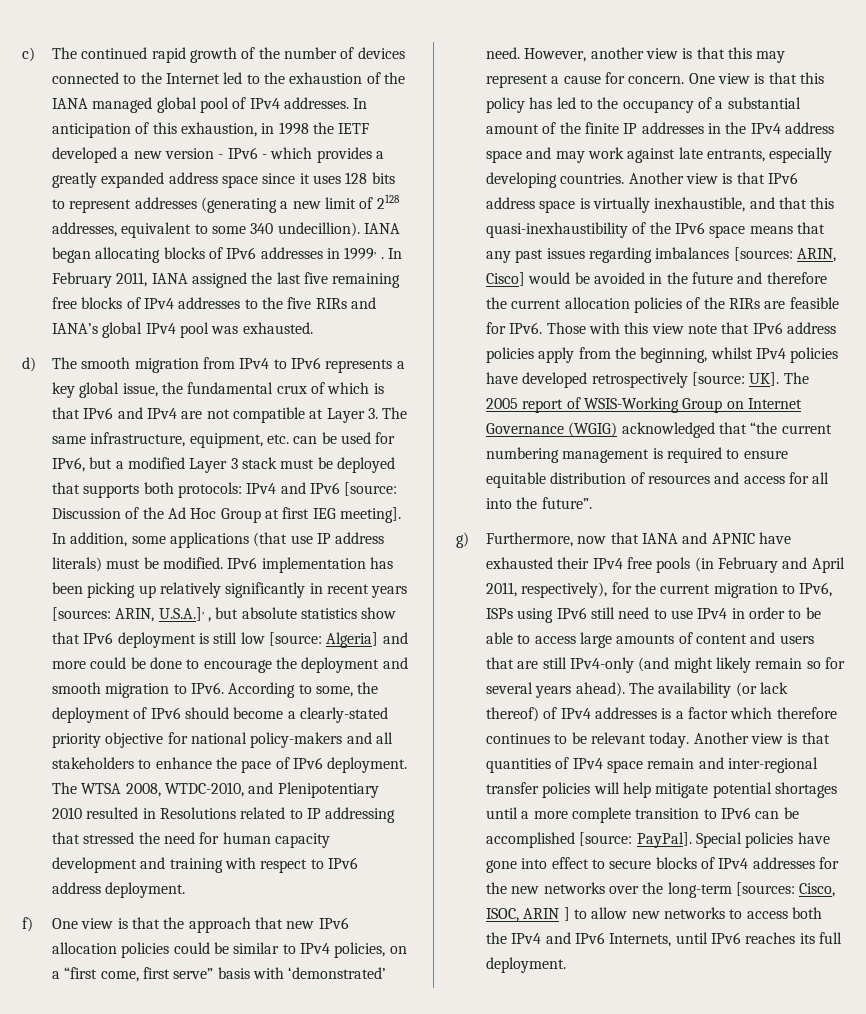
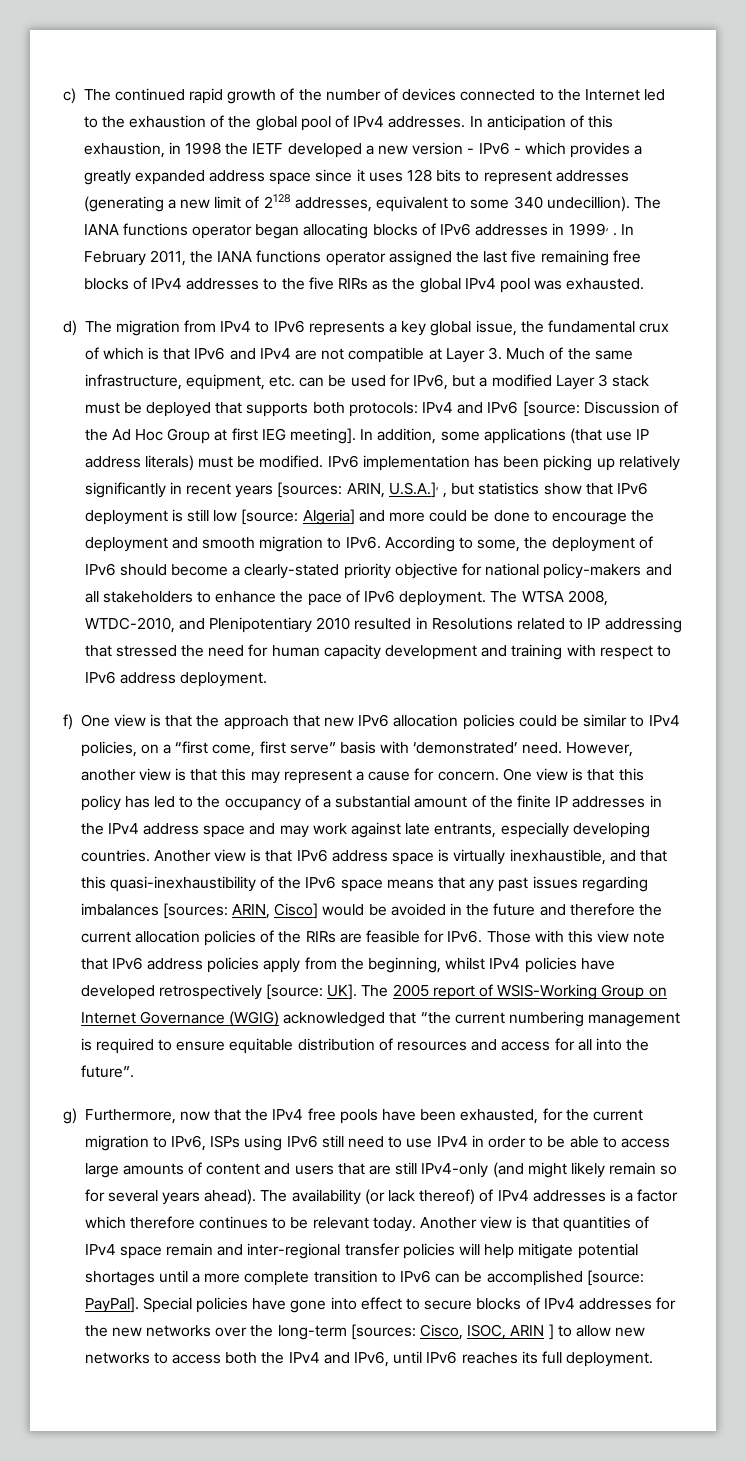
- c) The continued rapid growth of the number of devices connected to the Internet led to the exhaustion of the IANA managed global pool of IPv4 addresses.
+ c) The continued rapid growth of the number of devices connected to the Internet led to the exhaustion of the global pool of IPv4 addresses.
- IANA began allocating blocks of IPv6 addresses in 1999, .
+ The IANA functions operator began allocating blocks of IPv6 addresses in 1999, .
- In February 2011, IANA assigned the last five remaining free blocks of IPv4 addresses to the five RIRs and IANA’s global IPv4 pool was exhausted.
+ In February 2011, the IANA functions operator assigned the last five remaining free blocks of IPv4 addresses to the five RIRs as the global IPv4 pool was exhausted.
- d) The smooth migration from IPv4 to IPv6 represents a key global issue, the fundamental crux of which is that IPv6 and IPv4 are not compatible at Layer 3. The same infrastructure, equipment, etc. can be used for IPv6, but a modified Layer 3 stack must be deployed that supports both protocols:
+ d) The migration from IPv4 to IPv6 represents a key global issue, the fundamental crux of which is that IPv6 and IPv4 are not compatible at Layer 3. Much of the same infrastructure, equipment, etc. can be used for IPv6, but a modified Layer 3 stack must be deployed that supports both protocols:
- IPv6 implementation has been picking up relatively significantly in recent years [sources: ARIN, U.S.A.], , but absolute statistics show that IPv6 deployment is still low [source: Algeria] and more could be done to encourage the deployment and smooth migration to IPv6.
+ IPv6 implementation has been picking up relatively significantly in recent years [sources: ARIN, U.S.A.], , but statistics show that IPv6 deployment is still low [source: Algeria] and more could be done to encourage the deployment and smooth migration to IPv6.
- g) Furthermore, now that IANA and APNIC have exhausted their IPv4 free pools (in February and April 2011, respectively), for the current migration to IPv6, ISPs using IPv6 still need to use IPv4 in order to be able to access large amounts of content and users that are still IPv4-only (and might likely remain so for several years ahead).
+ g) Furthermore, now that the IPv4 free pools have been exhausted, for the current migration to IPv6, ISPs using IPv6 still need to use IPv4 in order to be able to access large amounts of content and users that are still IPv4-only (and might likely remain so for several years ahead).
- Special policies have gone into effect to secure blocks of IPv4 addresses for the new networks over the long-term [sources: Cisco, ISOC, ARIN ] to allow new networks to access both the IPv4 and IPv6 Internets, until IPv6 reaches its full deployment.
+ Special policies have gone into effect to secure blocks of IPv4 addresses for the new networks over the long-term [sources: Cisco, ISOC, ARIN ] to allow new networks to access both the IPv4 and IPv6, until IPv6 reaches its full deployment.

